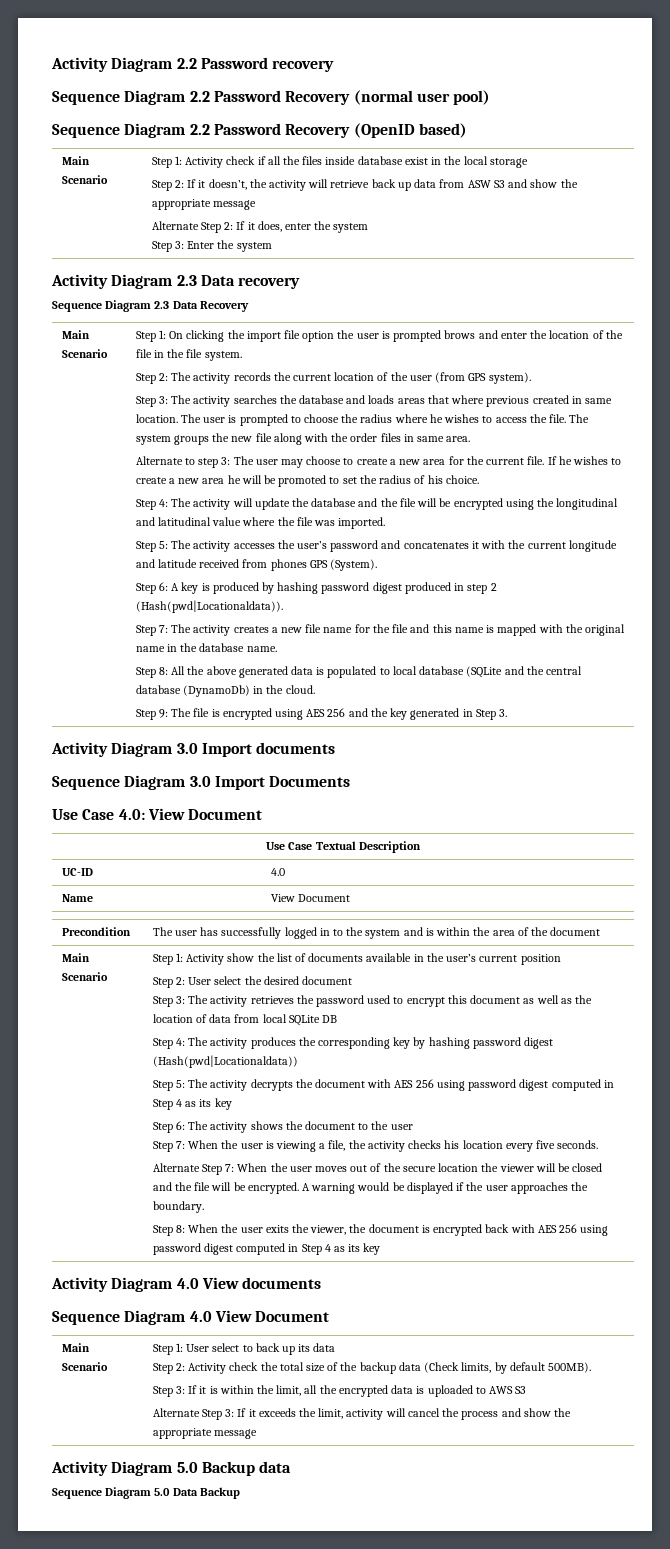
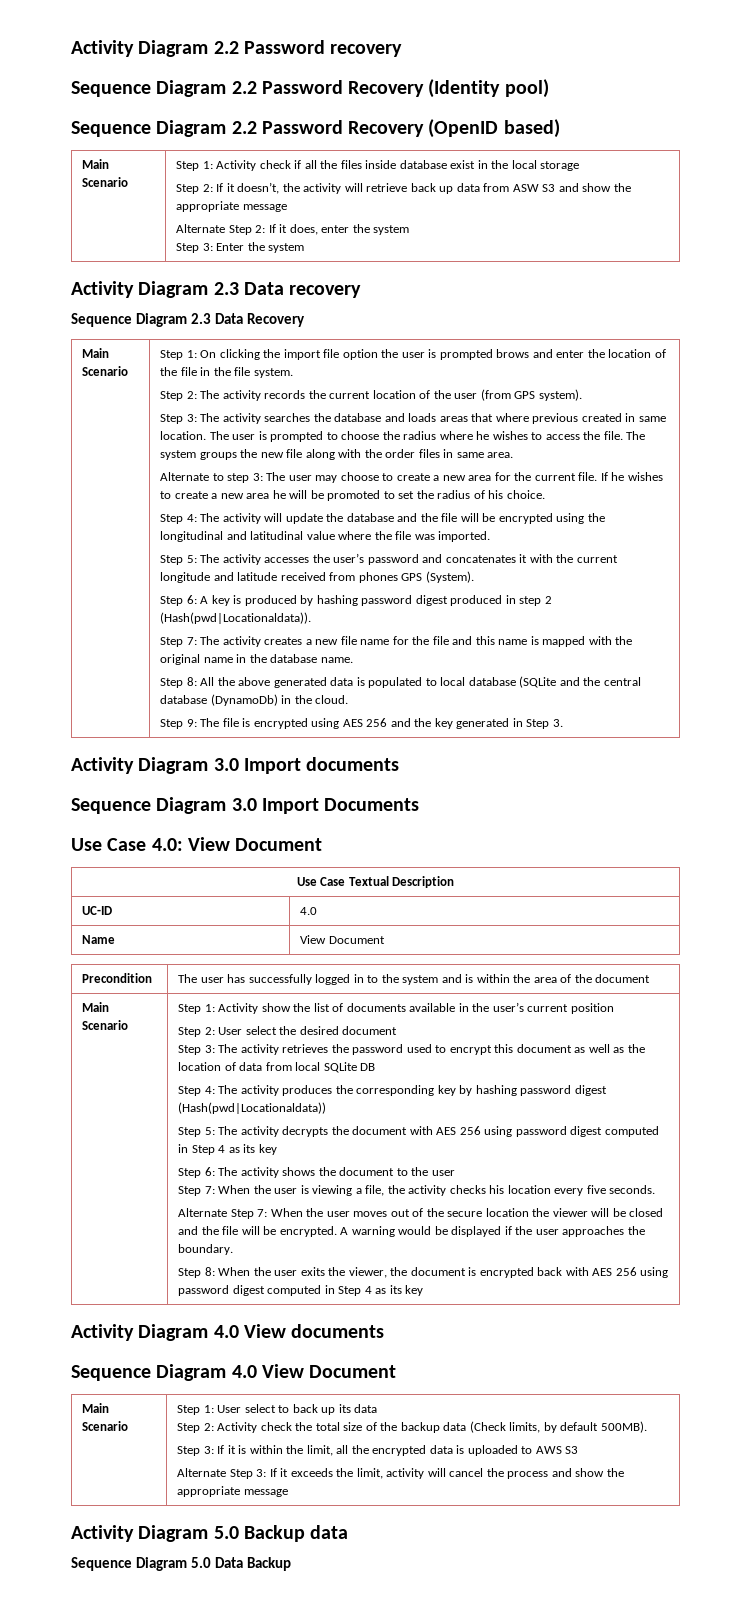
- Sequence Diagram 2.2 Password Recovery (normal user pool)
+ Sequence Diagram 2.2 Password Recovery (Identity pool)

